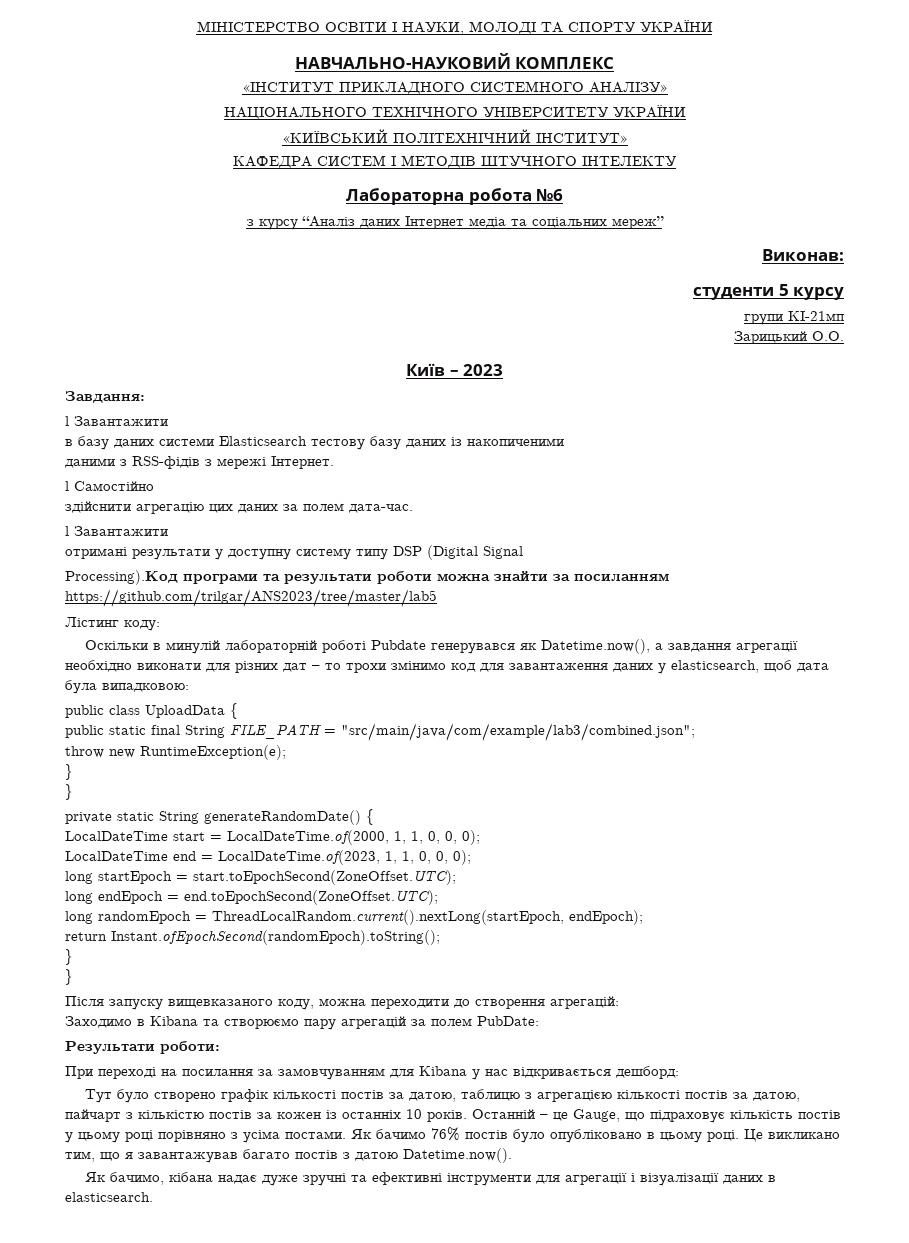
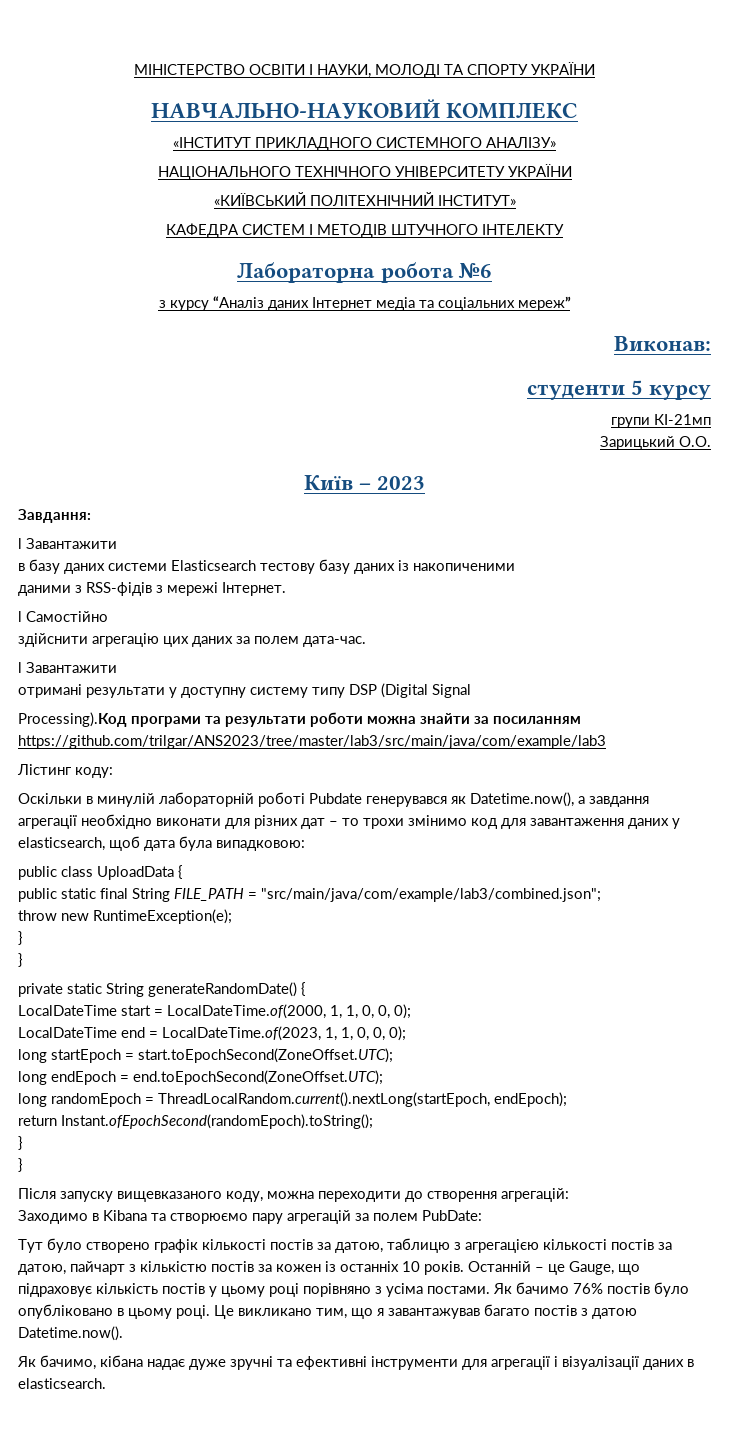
- Processing).Код програми та результати роботи можна знайти за посиланням https://github.com/trilgar/ANS2023/tree/master/lab5
+ Processing).Код програми та результати роботи можна знайти за посиланням https://github.com/trilgar/ANS2023/tree/master/lab3/src/main/java/com/example/lab3
- Результати роботи:
- При переході на посилання за замовчуванням для Kibana у нас відкривається дешборд:

